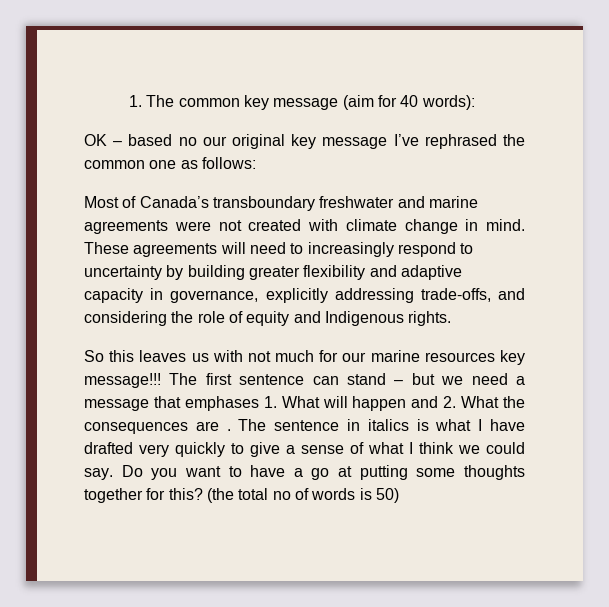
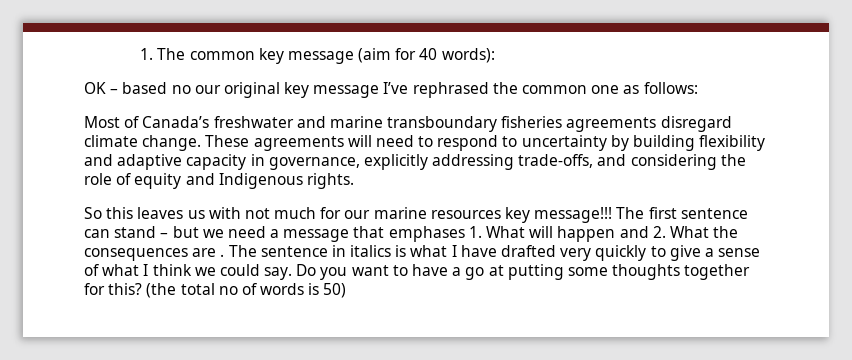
- Most of Canada’s transboundary freshwater and marine agreements were not created with climate change in mind.
+ Most of Canada’s freshwater and marine transboundary fisheries agreements disregard climate change.
- These agreements will need to increasingly respond to uncertainty by building greater flexibility and adaptive capacity in governance, explicitly addressing trade-offs, and considering the role of equity and Indigenous rights.
+ These agreements will need to respond to uncertainty by building flexibility and adaptive capacity in governance, explicitly addressing trade-offs, and considering the role of equity and Indigenous rights.

